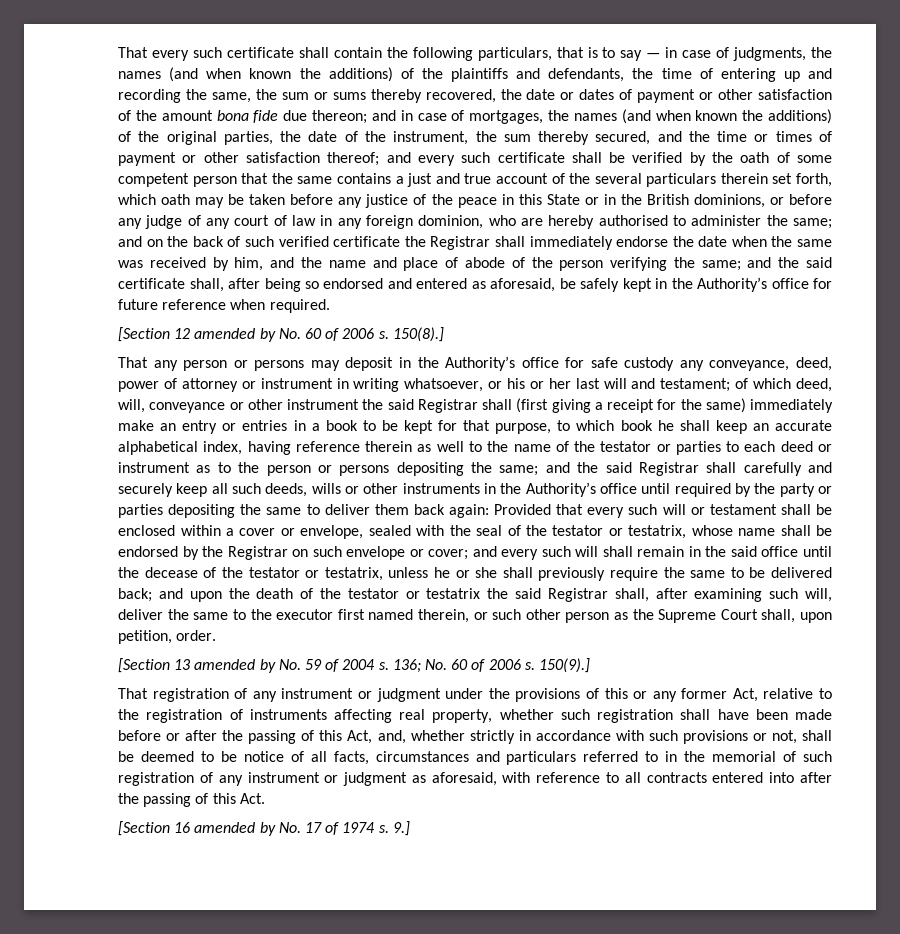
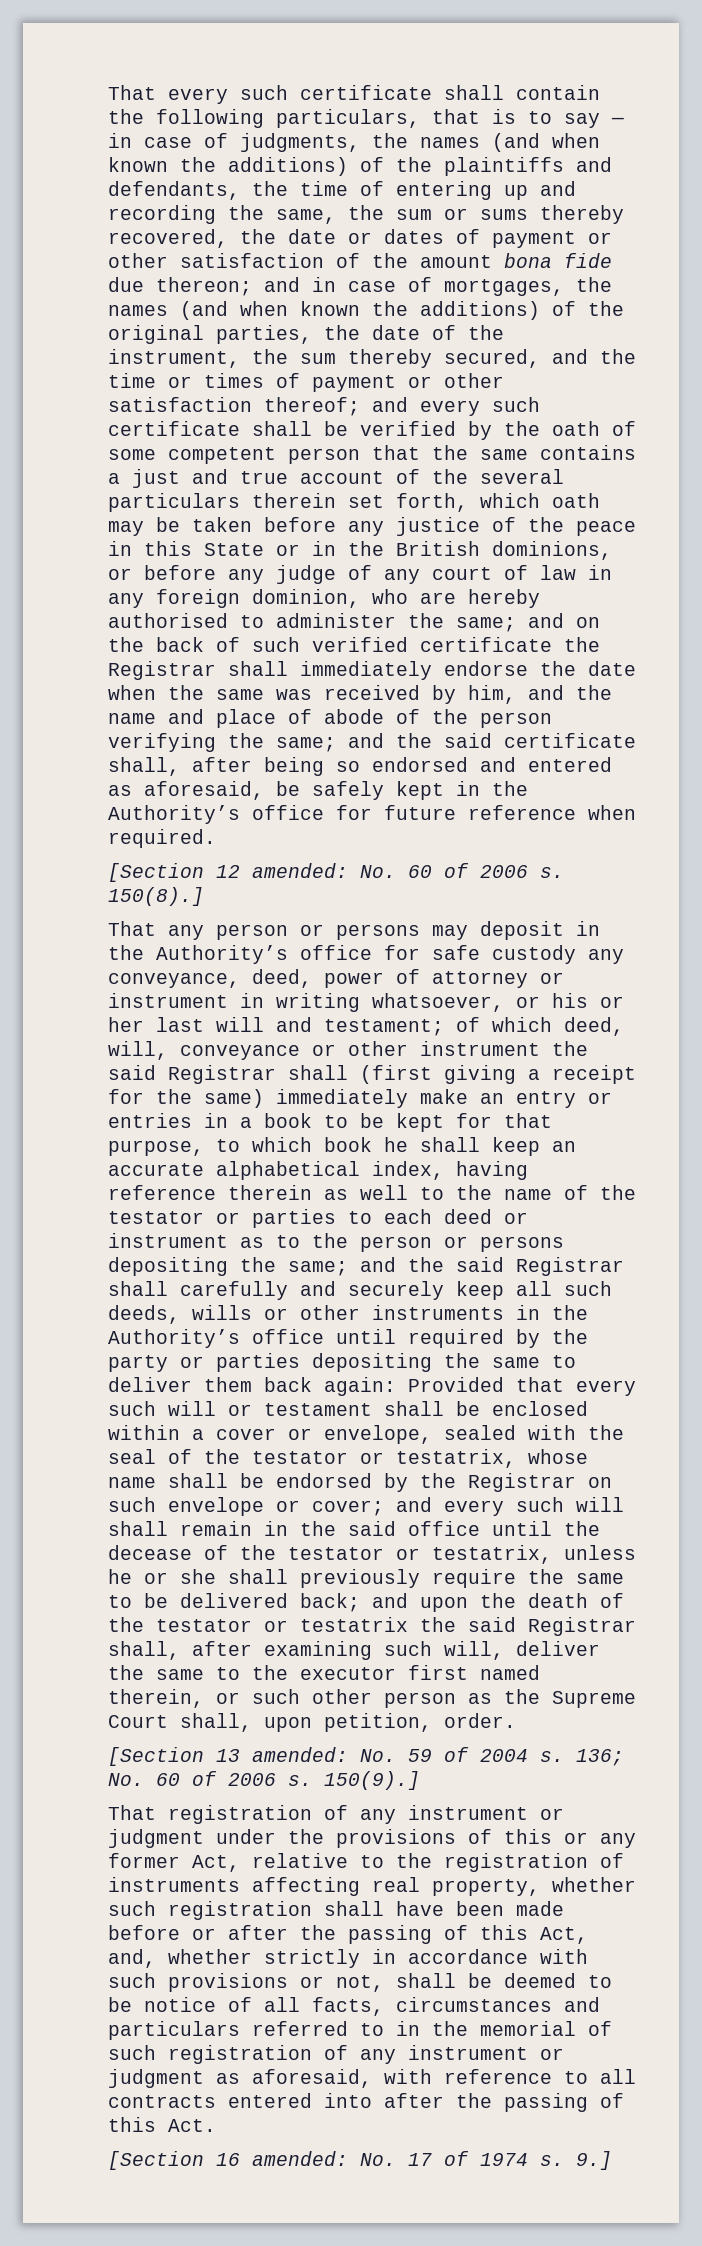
- [Section 12 amended by No. 60 of 2006 s.
+ [Section 12 amended: No. 60 of 2006 s.
- [Section 13 amended by No. 59 of 2004 s.
+ [Section 13 amended: No. 59 of 2004 s.
- [Section 16 amended by No. 17 of 1974 s.
+ [Section 16 amended: No. 17 of 1974 s.

